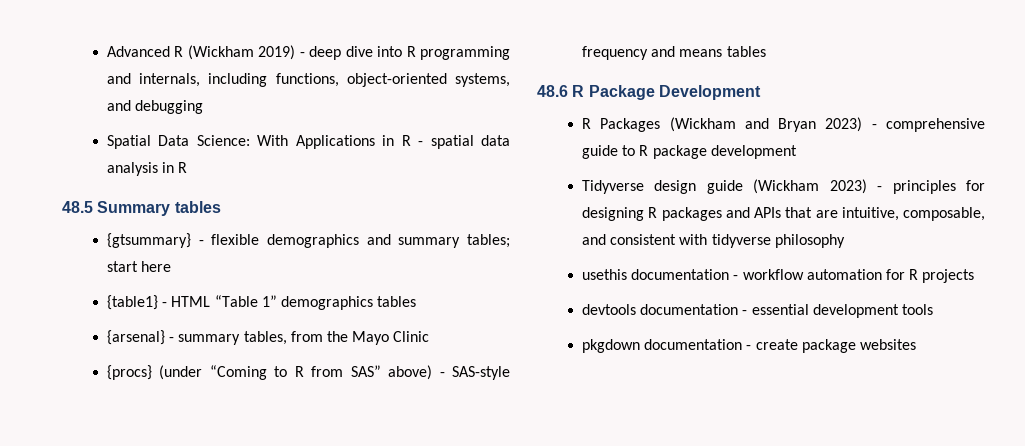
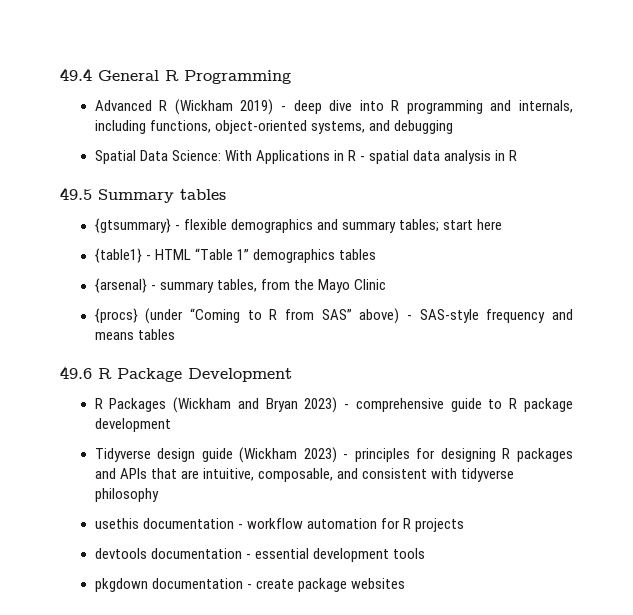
+ 49.4 General R Programming
- 48.5 Summary tables
+ 49.5 Summary tables
- 48.6 R Package Development
+ 49.6 R Package Development

